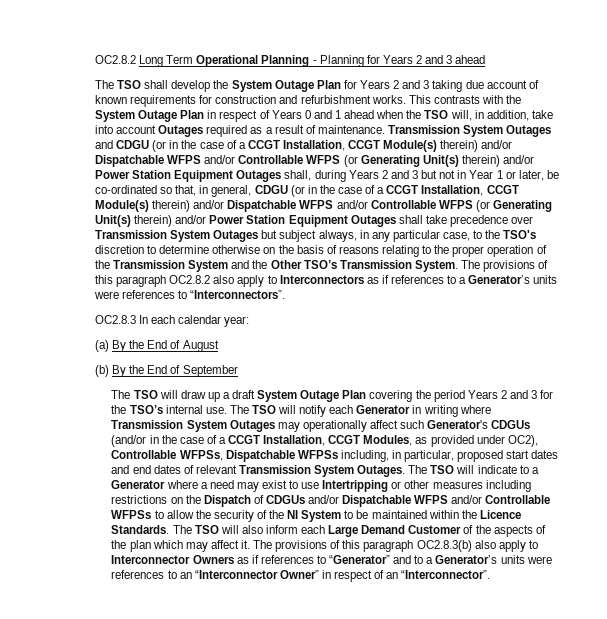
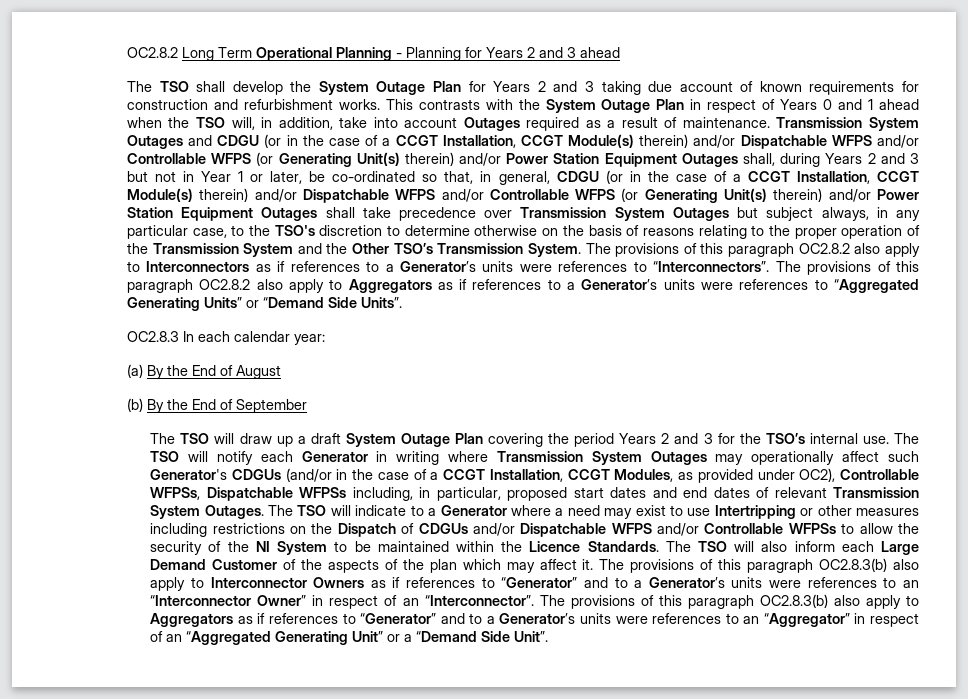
+ The provisions of this paragraph OC2.8.2 also apply to Aggregators as if references to a Generator’s units were references to “Aggregated Generating Units” or “Demand Side Units”.
+ The provisions of this paragraph OC2.8.3(b) also apply to Aggregators as if references to “Generator” and to a Generator’s units were references to an “Aggregator” in respect of an “Aggregated Generating Unit” or a “Demand Side Unit”.

